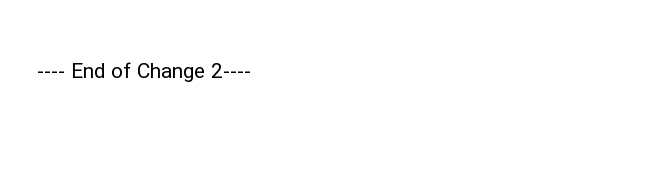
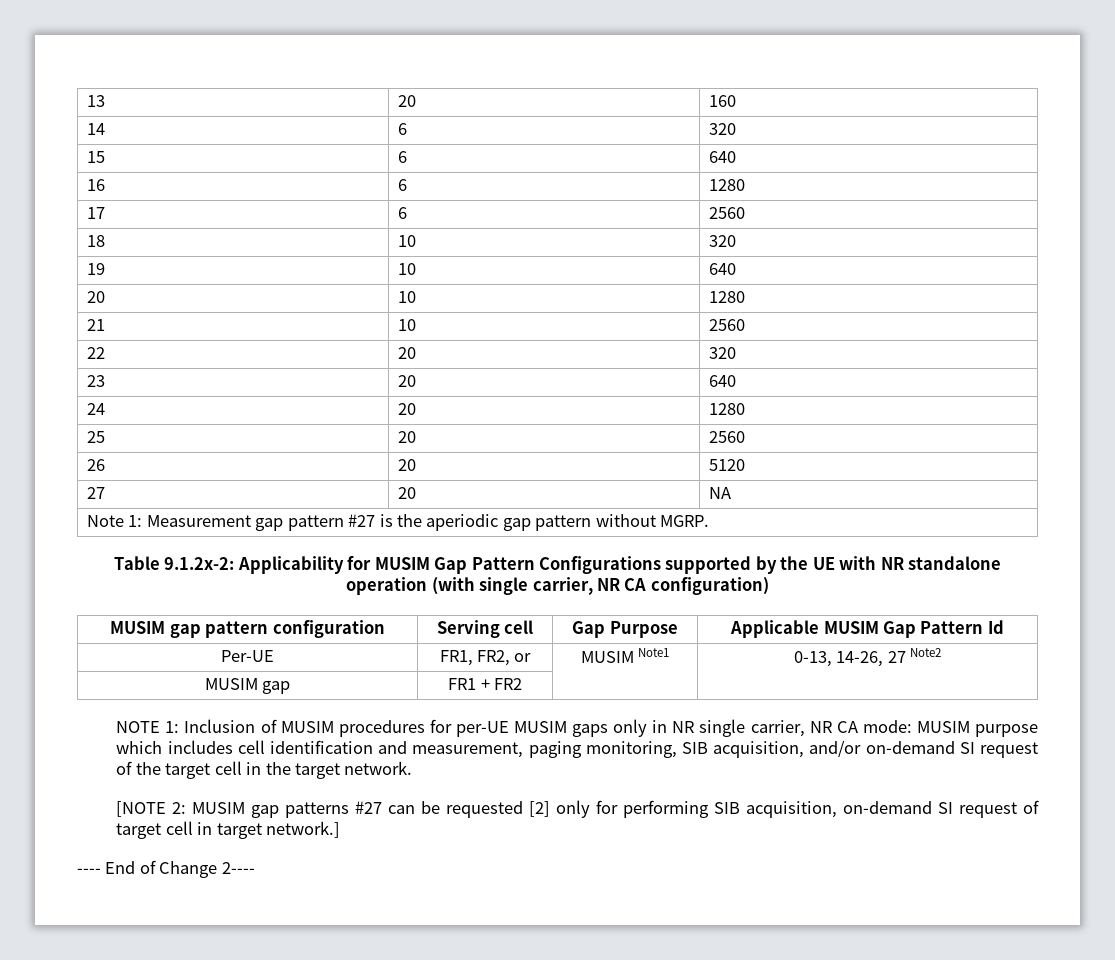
+ 13 | 20 | 160
+ 14 | 6 | 320
+ 15 | 6 | 640
+ 16 | 6 | 1280
+ 17 | 6 | 2560
+ 18 | 10 | 320
+ 19 | 10 | 640
+ 20 | 10 | 1280
+ 21 | 10 | 2560
+ 22 | 20 | 320
+ 23 | 20 | 640
+ 24 | 20 | 1280
+ 25 | 20 | 2560
+ 26 | 20 | 5120
+ 27 | 20 | NA
+ Note 1: Measurement gap pattern #27 is the aperiodic gap pattern without MGRP.
+ Table 9.1.2x-2: Applicability for MUSIM Gap Pattern Configurations supported by the UE with NR standalone operation (with single carrier, NR CA configuration)
+ MUSIM gap pattern configuration | Serving cell | Gap Purpose | Applicable MUSIM Gap Pattern Id
+ Per-UE | FR1, FR2, or | MUSIM Note1 | 0-13, 14-26, 27 Note2
+ MUSIM gap | FR1 + FR2 | |
+ NOTE 1: Inclusion of MUSIM procedures for per-UE MUSIM gaps only in NR single carrier, NR CA mode: MUSIM purpose which includes cell identification and measurement, paging monitoring, SIB acquisition, and/or on-demand SI request of the target cell in the target network.
+ [NOTE 2: MUSIM gap patterns #27 can be requested [2] only for performing SIB acquisition, on-demand SI request of target cell in target network.]

